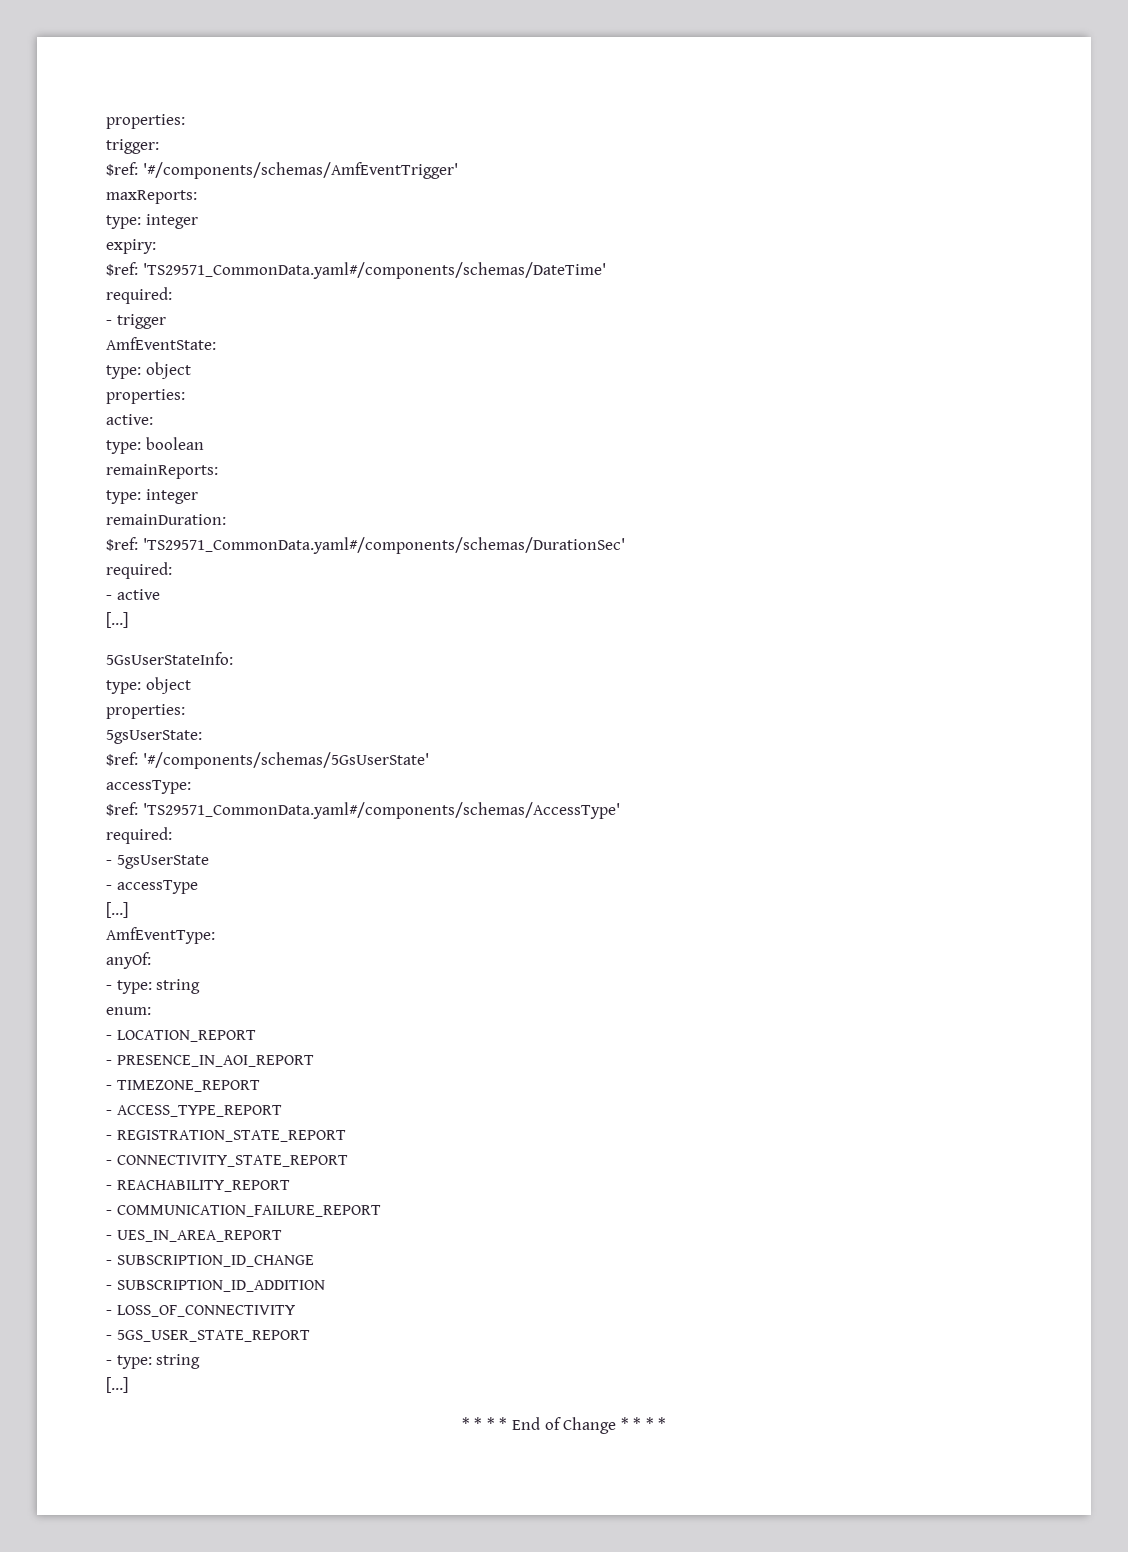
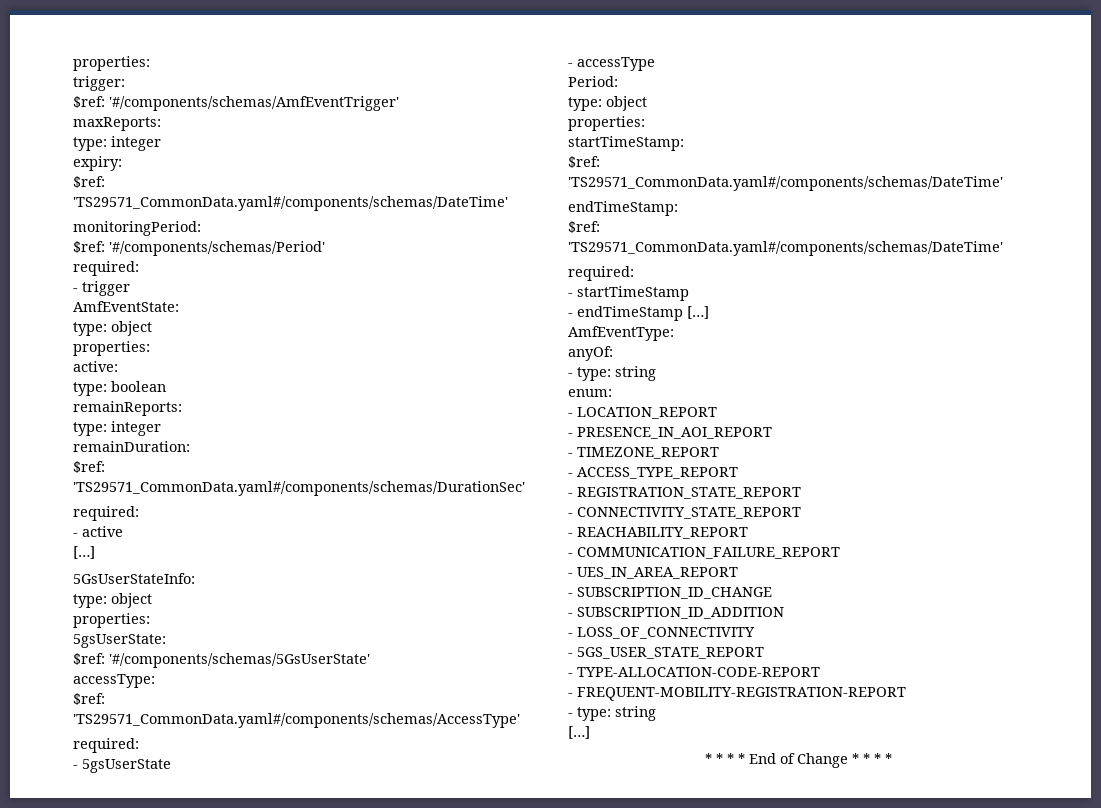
+ monitoringPeriod:
+ $ref: '#/components/schemas/Period'
  - accessType
- […]
+ Period:
+ type: object
+ properties:
+ startTimeStamp:
+ $ref: 'TS29571_CommonData.yaml#/components/schemas/DateTime'
+ endTimeStamp:
+ $ref: 'TS29571_CommonData.yaml#/components/schemas/DateTime'
+ required:
+ - startTimeStamp
+ - endTimeStamp […]
+ - TYPE-ALLOCATION-CODE-REPORT
+ - FREQUENT-MOBILITY-REGISTRATION-REPORT

